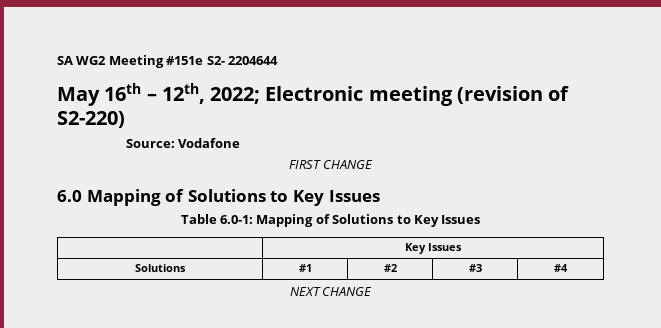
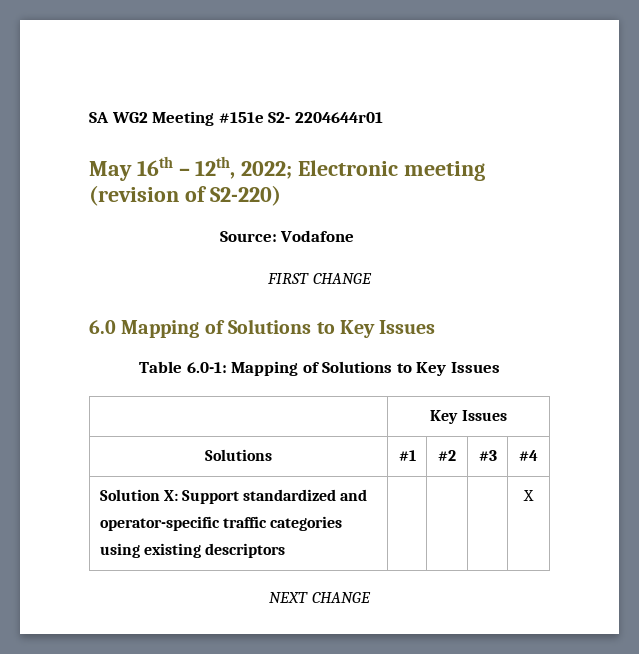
- SA WG2 Meeting #151e S2- 2204644
+ SA WG2 Meeting #151e S2- 2204644r01
+ Solution X: Support standardized and operator-specific traffic categories using existing descriptors | | | | X

